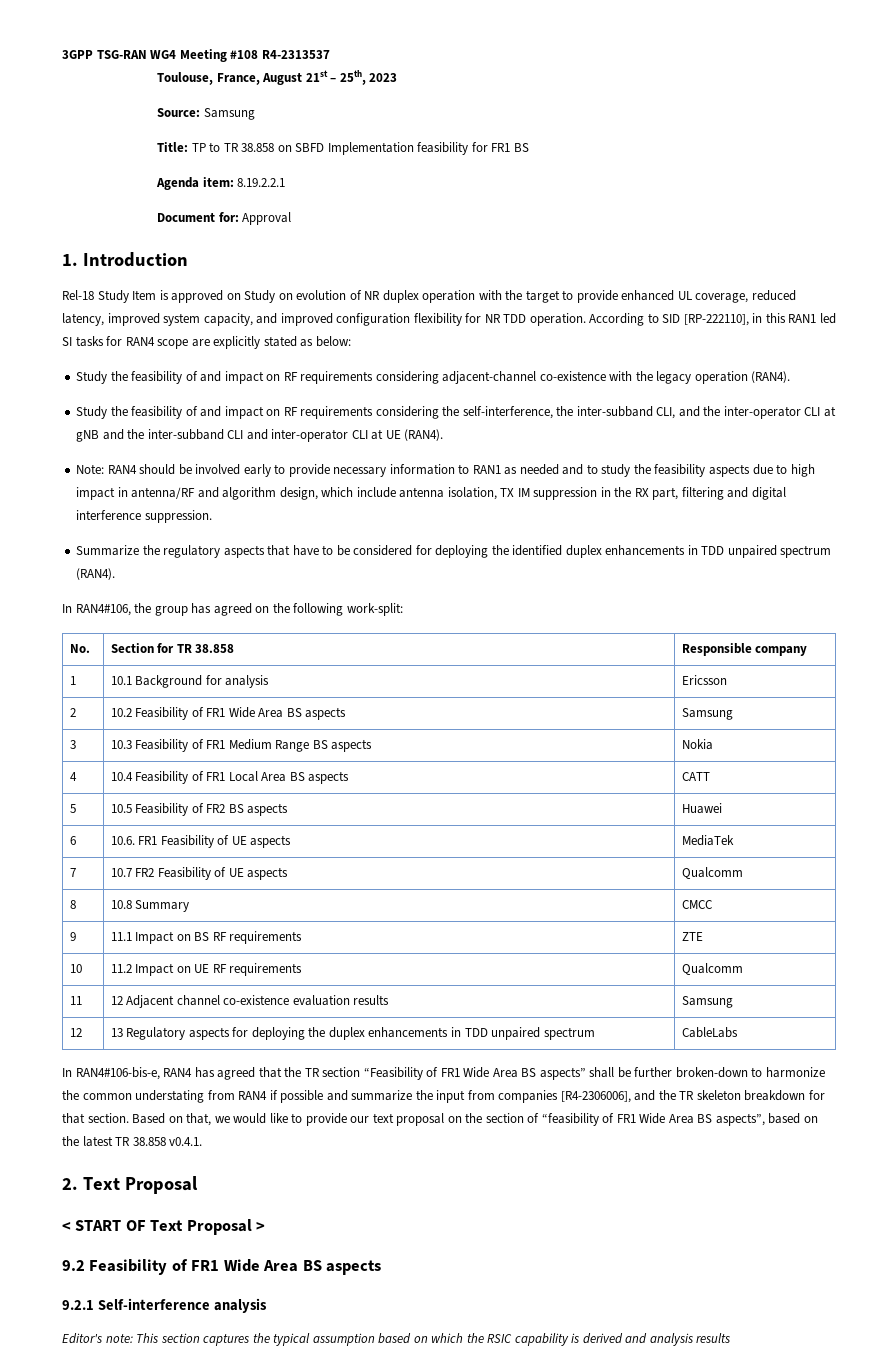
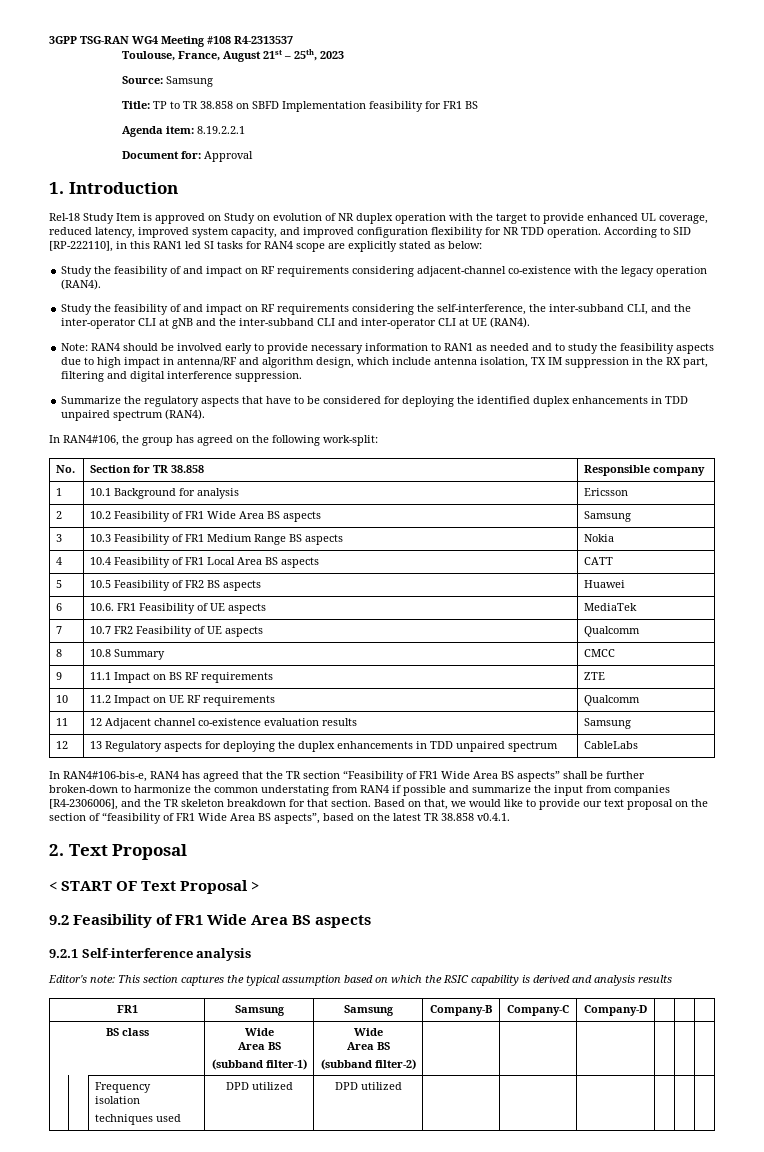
+ FR1 | Samsung | Samsung | Company-B | Company-C | Company-D | | |
+ BS class | Wide
+ Area BS
+ (subband filter-1) | Wide
+ Area BS
+ (subband filter-2) | | | | | |
+ | | Frequency isolation
+ techniques used | DPD utilized | DPD utilized | | | | | |

